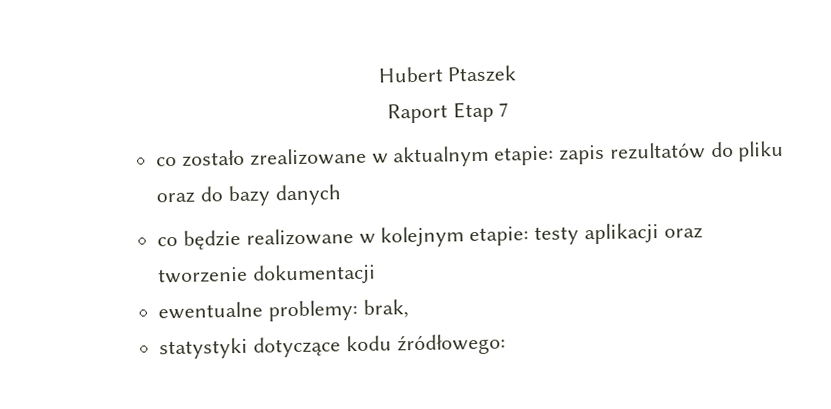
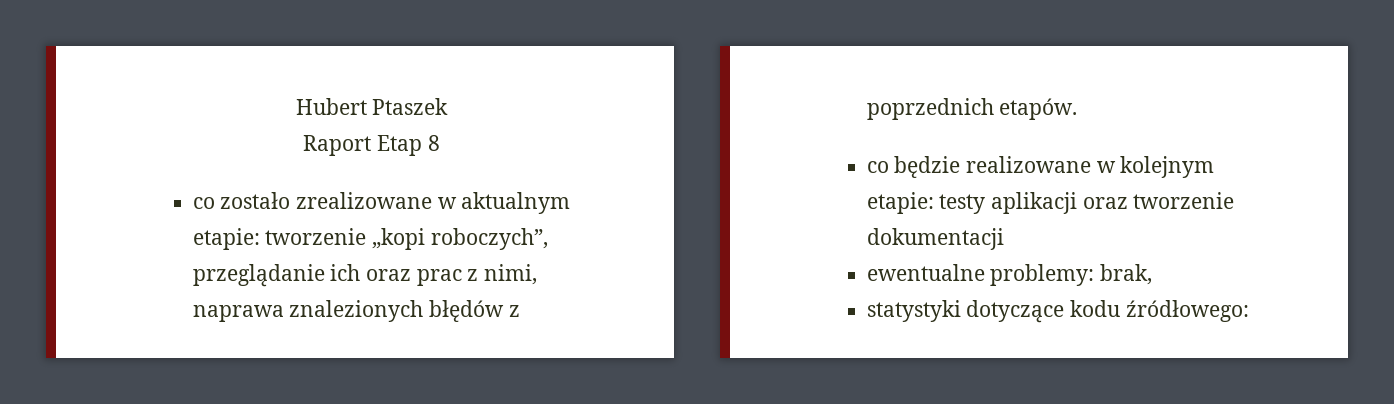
- Raport Etap 7
+ Raport Etap 8
- co zostało zrealizowane w aktualnym etapie: zapis rezultatów do pliku oraz do bazy danych
+ co zostało zrealizowane w aktualnym etapie: tworzenie „kopi roboczych”, przeglądanie ich oraz prac z nimi, naprawa znalezionych błędów z poprzednich etapów.

